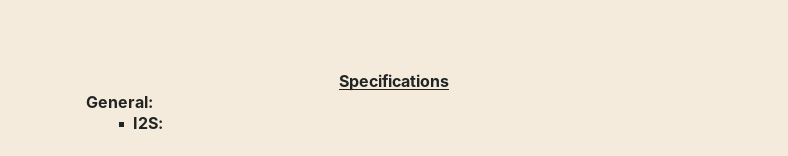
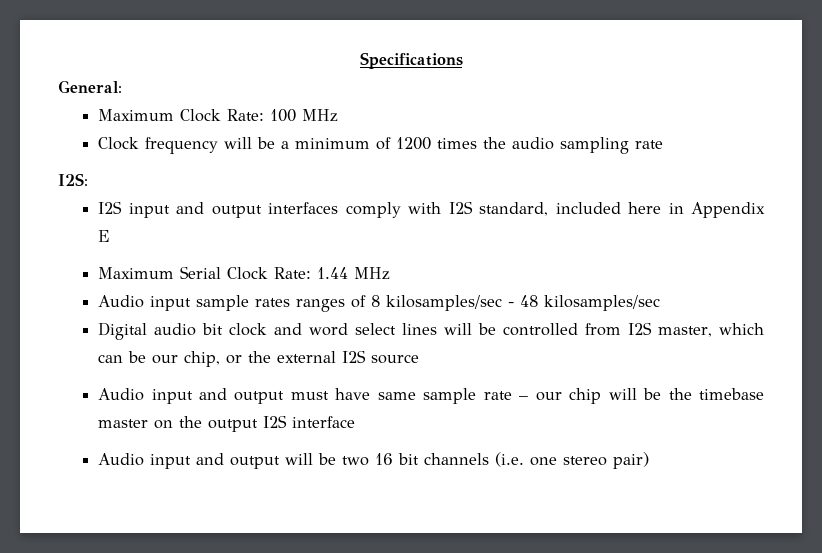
+ Maximum Clock Rate: 100 MHz
+ Clock frequency will be a minimum of 1200 times the audio sampling rate
  I2S:
+ I2S input and output interfaces comply with I2S standard, included here in Appendix E
+ Maximum Serial Clock Rate: 1.44 MHz
+ Audio input sample rates ranges of 8 kilosamples/sec - 48 kilosamples/sec
+ Digital audio bit clock and word select lines will be controlled from I2S master, which can be our chip, or the external I2S source
+ Audio input and output must have same sample rate – our chip will be the timebase master on the output I2S interface
+ Audio input and output will be two 16 bit channels (i.e. one stereo pair)

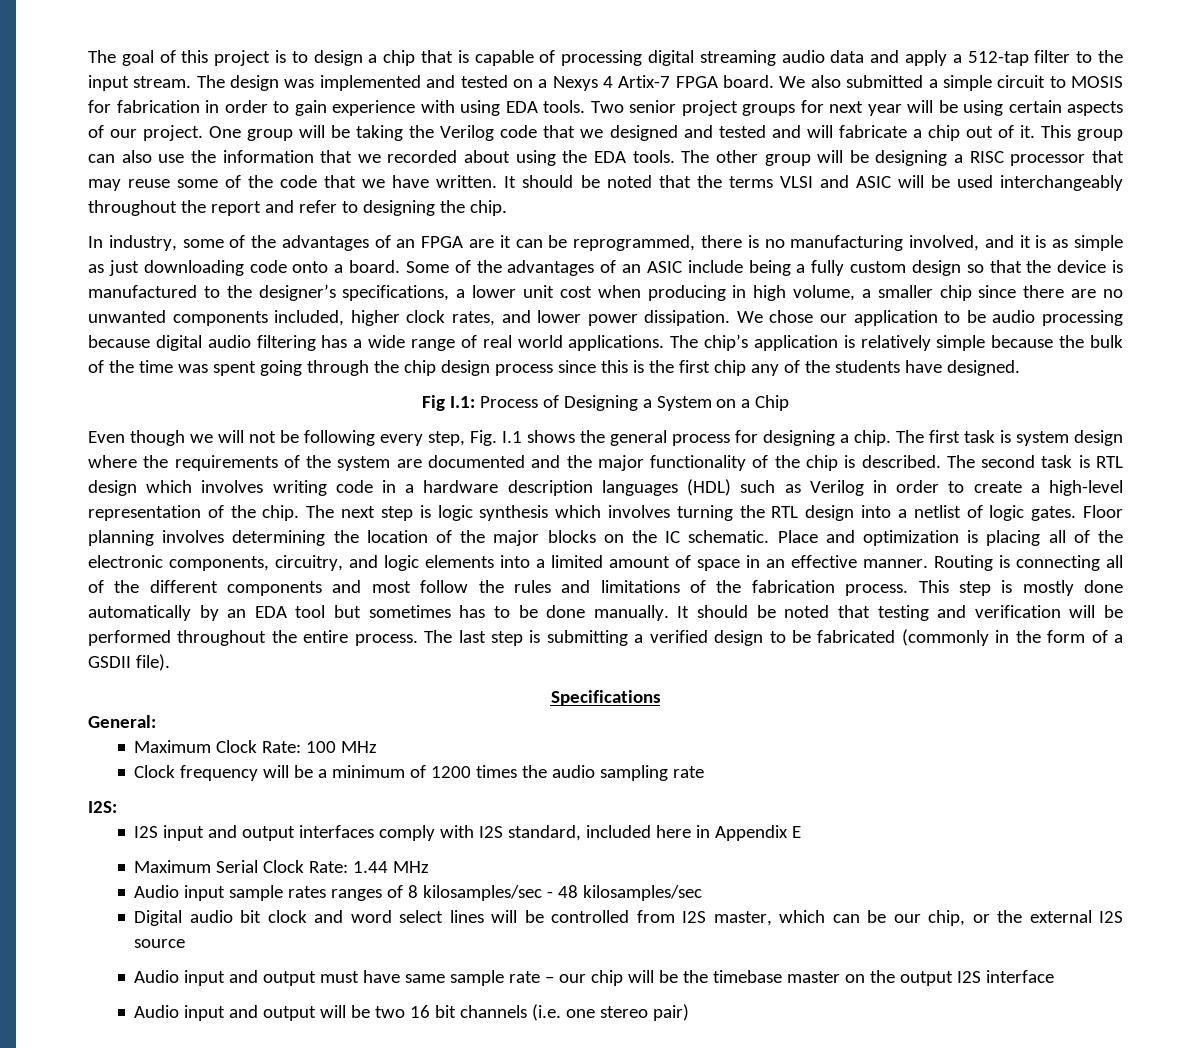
+ The goal of this project is to design a chip that is capable of processing digital streaming audio data and apply a 512-tap filter to the input stream. The design was implemented and tested on a Nexys 4 Artix-7 FPGA board. We also submitted a simple circuit to MOSIS for fabrication in order to gain experience with using EDA tools. Two senior project groups for next year will be using certain aspects of our project. One group will be taking the Verilog code that we designed and tested and will fabricate a chip out of it. This group can also use the information that we recorded about using the EDA tools. The other group will be designing a RISC processor that may reuse some of the code that we have written. It should be noted that the terms VLSI and ASIC will be used interchangeably throughout the report and refer to designing the chip.
+ In industry, some of the advantages of an FPGA are it can be reprogrammed, there is no manufacturing involved, and it is as simple as just downloading code onto a board. Some of the advantages of an ASIC include being a fully custom design so that the device is manufactured to the designer’s specifications, a lower unit cost when producing in high volume, a smaller chip since there are no unwanted components included, higher clock rates, and lower power dissipation. We chose our application to be audio processing because digital audio filtering has a wide range of real world applications. The chip’s application is relatively simple because the bulk of the time was spent going through the chip design process since this is the first chip any of the students have designed.
+ Fig I.1: Process of Designing a System on a Chip
+ Even though we will not be following every step, Fig. I.1 shows the general process for designing a chip. The first task is system design where the requirements of the system are documented and the major functionality of the chip is described. The second task is RTL design which involves writing code in a hardware description languages (HDL) such as Verilog in order to create a high-level representation of the chip. The next step is logic synthesis which involves turning the RTL design into a netlist of logic gates. Floor planning involves determining the location of the major blocks on the IC schematic. Place and optimization is placing all of the electronic components, circuitry, and logic elements into a limited amount of space in an effective manner. Routing is connecting all of the different components and most follow the rules and limitations of the fabrication process. This step is mostly done automatically by an EDA tool but sometimes has to be done manually. It should be noted that testing and verification will be performed throughout the entire process. The last step is submitting a verified design to be fabricated (commonly in the form of a GSDII file).

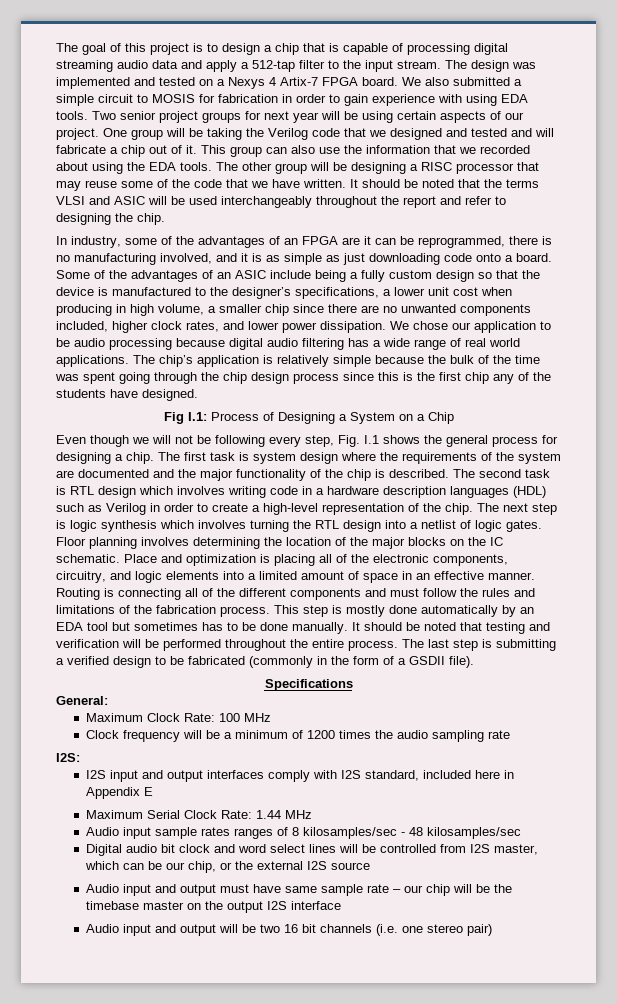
- Routing is connecting all of the different components and most follow the rules and limitations of the fabrication process.
+ Routing is connecting all of the different components and must follow the rules and limitations of the fabrication process.

